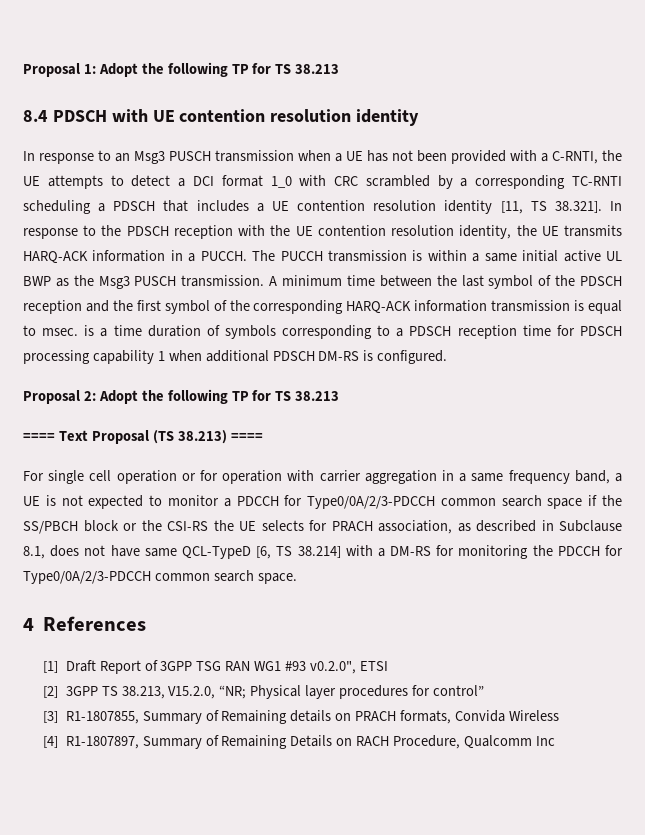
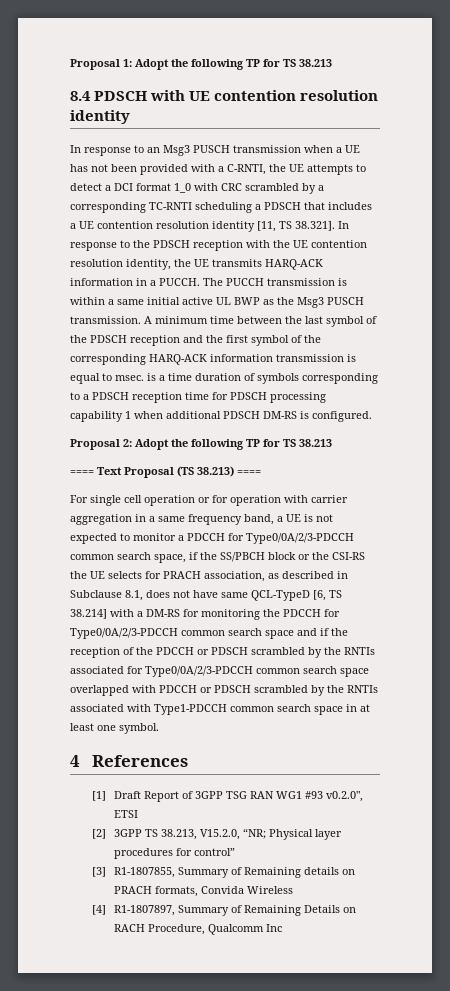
- For single cell operation or for operation with carrier aggregation in a same frequency band, a UE is not expected to monitor a PDCCH for Type0/0A/2/3-PDCCH common search space if the SS/PBCH block or the CSI-RS the UE selects for PRACH association, as described in Subclause 8.1, does not have same QCL-TypeD [6, TS 38.214] with a DM-RS for monitoring the PDCCH for Type0/0A/2/3-PDCCH common search space.
+ For single cell operation or for operation with carrier aggregation in a same frequency band, a UE is not expected to monitor a PDCCH for Type0/0A/2/3-PDCCH common search space, if the SS/PBCH block or the CSI-RS the UE selects for PRACH association, as described in Subclause 8.1, does not have same QCL-TypeD [6, TS 38.214] with a DM-RS for monitoring the PDCCH for Type0/0A/2/3-PDCCH common search space and if the reception of the PDCCH or PDSCH scrambled by the RNTIs associated for Type0/0A/2/3-PDCCH common search space overlapped with PDCCH or PDSCH scrambled by the RNTIs associated with Type1-PDCCH common search space in at least one symbol.

